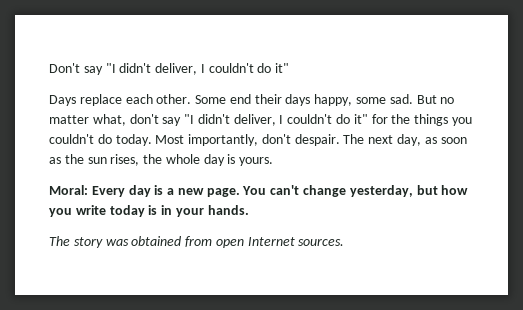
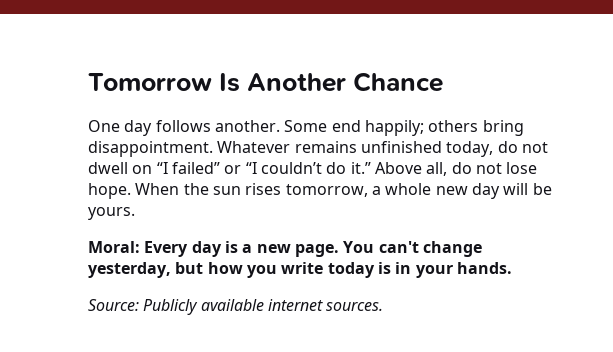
- Don't say "I didn't deliver, I couldn't do it"
- Days replace each other. Some end their days happy, some sad. But no matter what, don't say "I didn't deliver, I couldn't do it" for the things you couldn't do today. Most importantly, don't despair. The next day, as soon as the sun rises, the whole day is yours.
+ Tomorrow Is Another Chance
+ One day follows another. Some end happily; others bring disappointment. Whatever remains unfinished today, do not dwell on “I failed” or “I couldn’t do it.” Above all, do not lose hope. When the sun rises tomorrow, a whole new day will be yours.
- The story was obtained from open Internet sources.
+ Source: Publicly available internet sources.

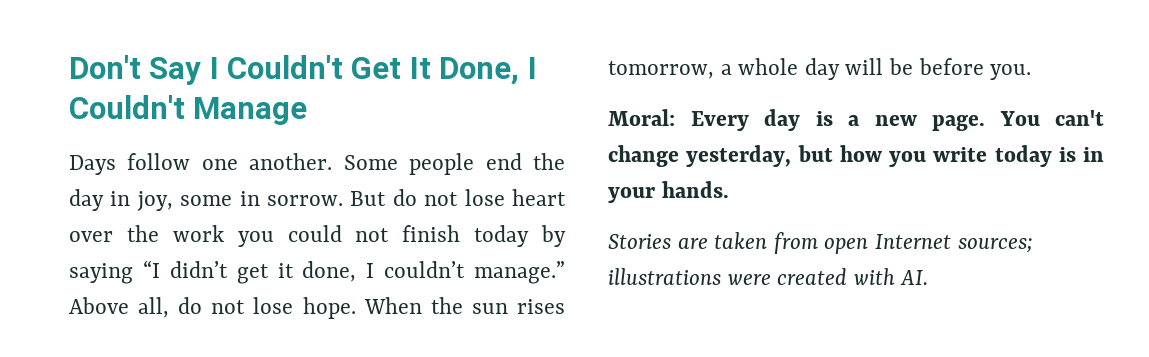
- Tomorrow Is Another Chance
- One day follows another. Some end happily; others bring disappointment. Whatever remains unfinished today, do not dwell on “I failed” or “I couldn’t do it.”
+ Don't Say I Couldn't Get It Done, I Couldn't Manage
+ Days follow one another. Some people end the day in joy, some in sorrow. But do not lose heart over the work you could not finish today by saying “I didn’t get it done, I couldn’t manage.”
- When the sun rises tomorrow, a whole new day will be yours.
+ When the sun rises tomorrow, a whole day will be before you.
- Source: Publicly available internet sources.
+ Stories are taken from open Internet sources; illustrations were created with AI.

